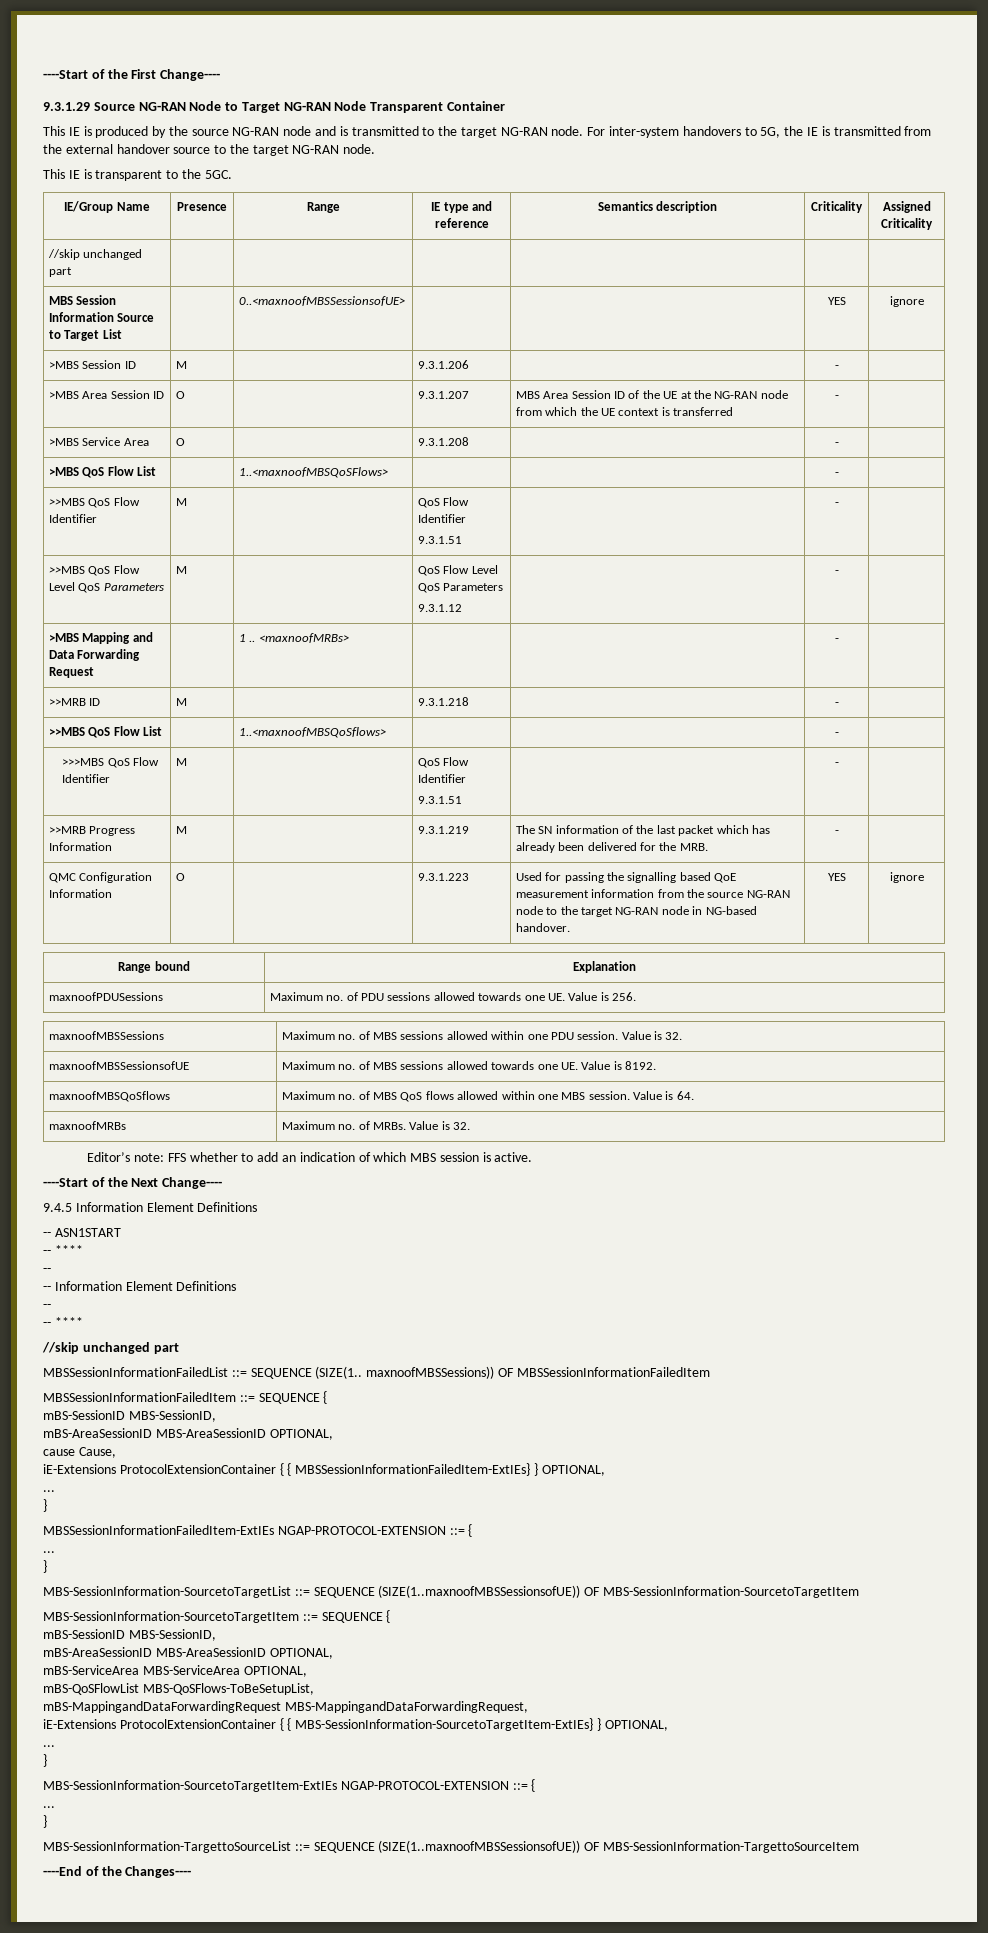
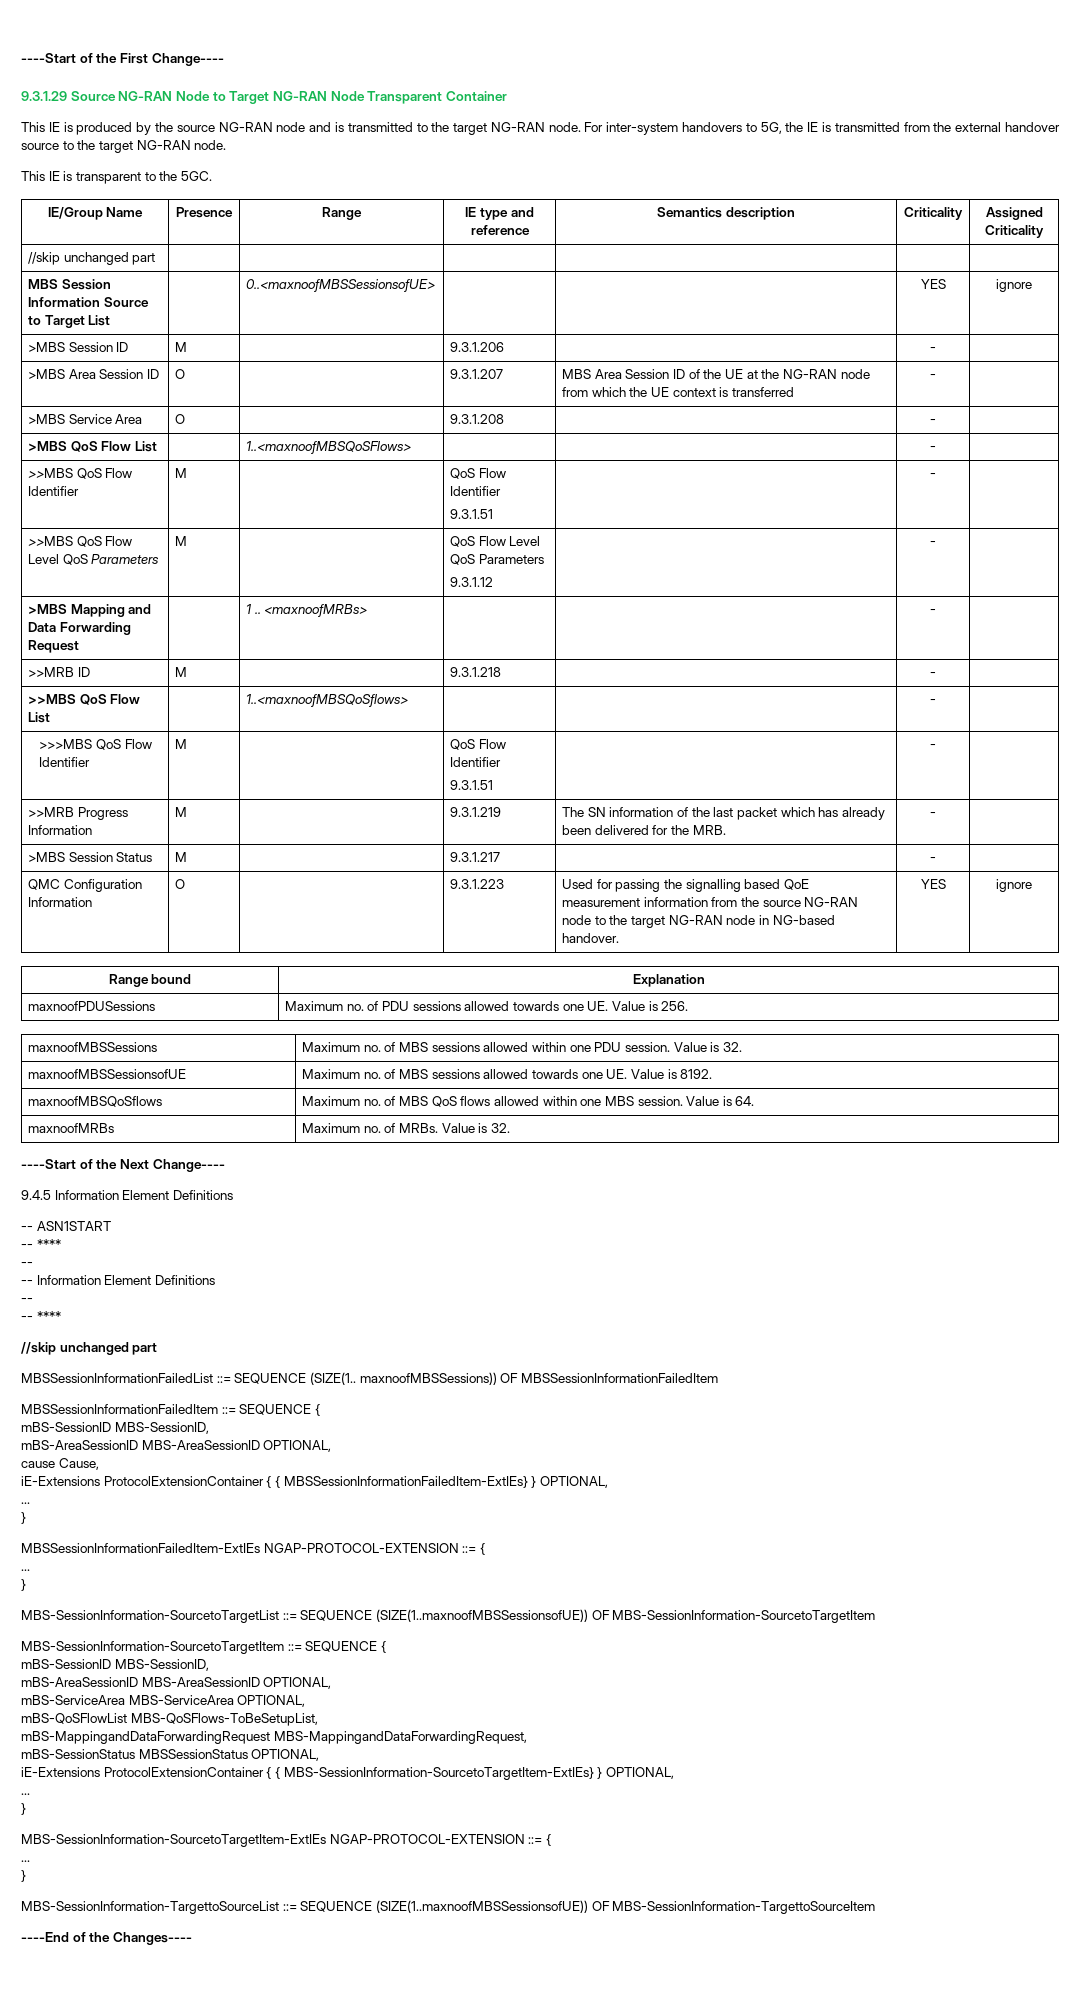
+ >MBS Session Status | M | | 9.3.1.217 | | - |
- Editor’s note: FFS whether to add an indication of which MBS session is active.
+ mBS-SessionStatus MBSSessionStatus OPTIONAL,

